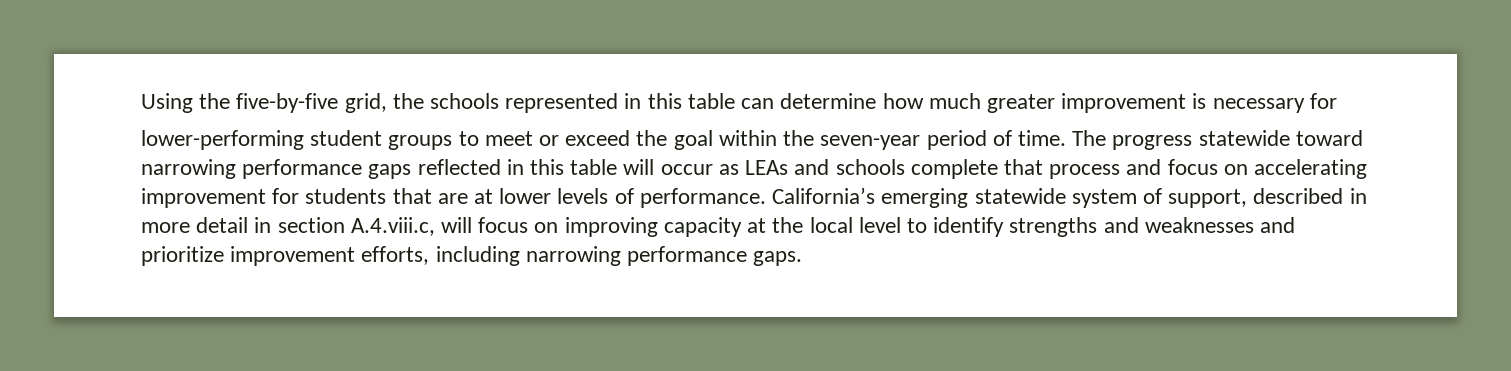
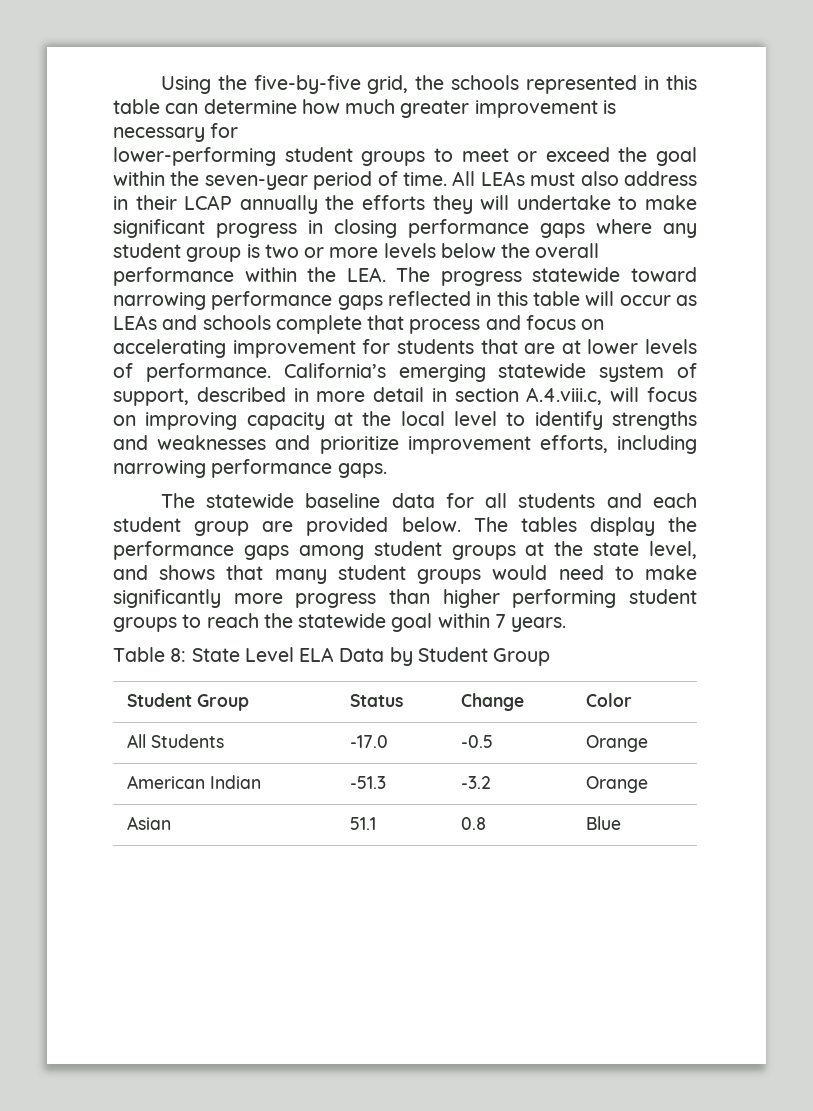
- The progress statewide toward narrowing performance gaps reflected in this table will occur as LEAs and schools complete that process and focus on accelerating improvement for students that are at lower levels of performance.
+ All LEAs must also address in their LCAP annually the efforts they will undertake to make significant progress in closing performance gaps where any student group is two or more levels below the overall performance within the LEA. The progress statewide toward narrowing performance gaps reflected in this table will occur as LEAs and schools complete that process and focus on accelerating improvement for students that are at lower levels of performance.
+ The statewide baseline data for all students and each student group are provided below. The tables display the performance gaps among student groups at the state level, and shows that many student groups would need to make significantly more progress than higher performing student groups to reach the statewide goal within 7 years.
+ Table 8: State Level ELA Data by Student Group
+ Student Group | Status | Change | Color
+ All Students | -17.0 | -0.5 | Orange
+ American Indian | -51.3 | -3.2 | Orange
+ Asian | 51.1 | 0.8 | Blue

